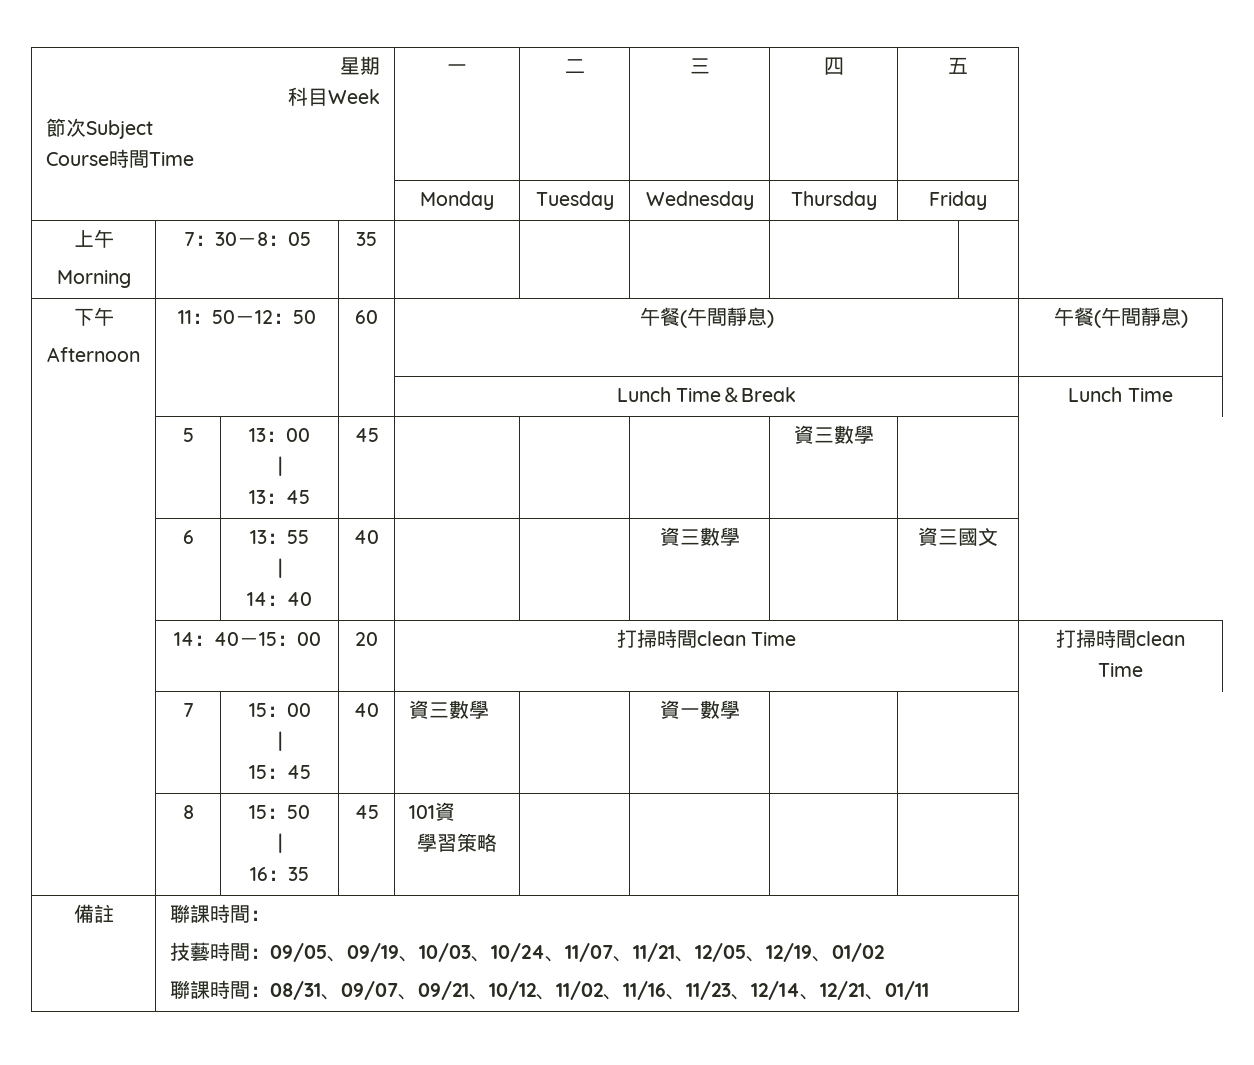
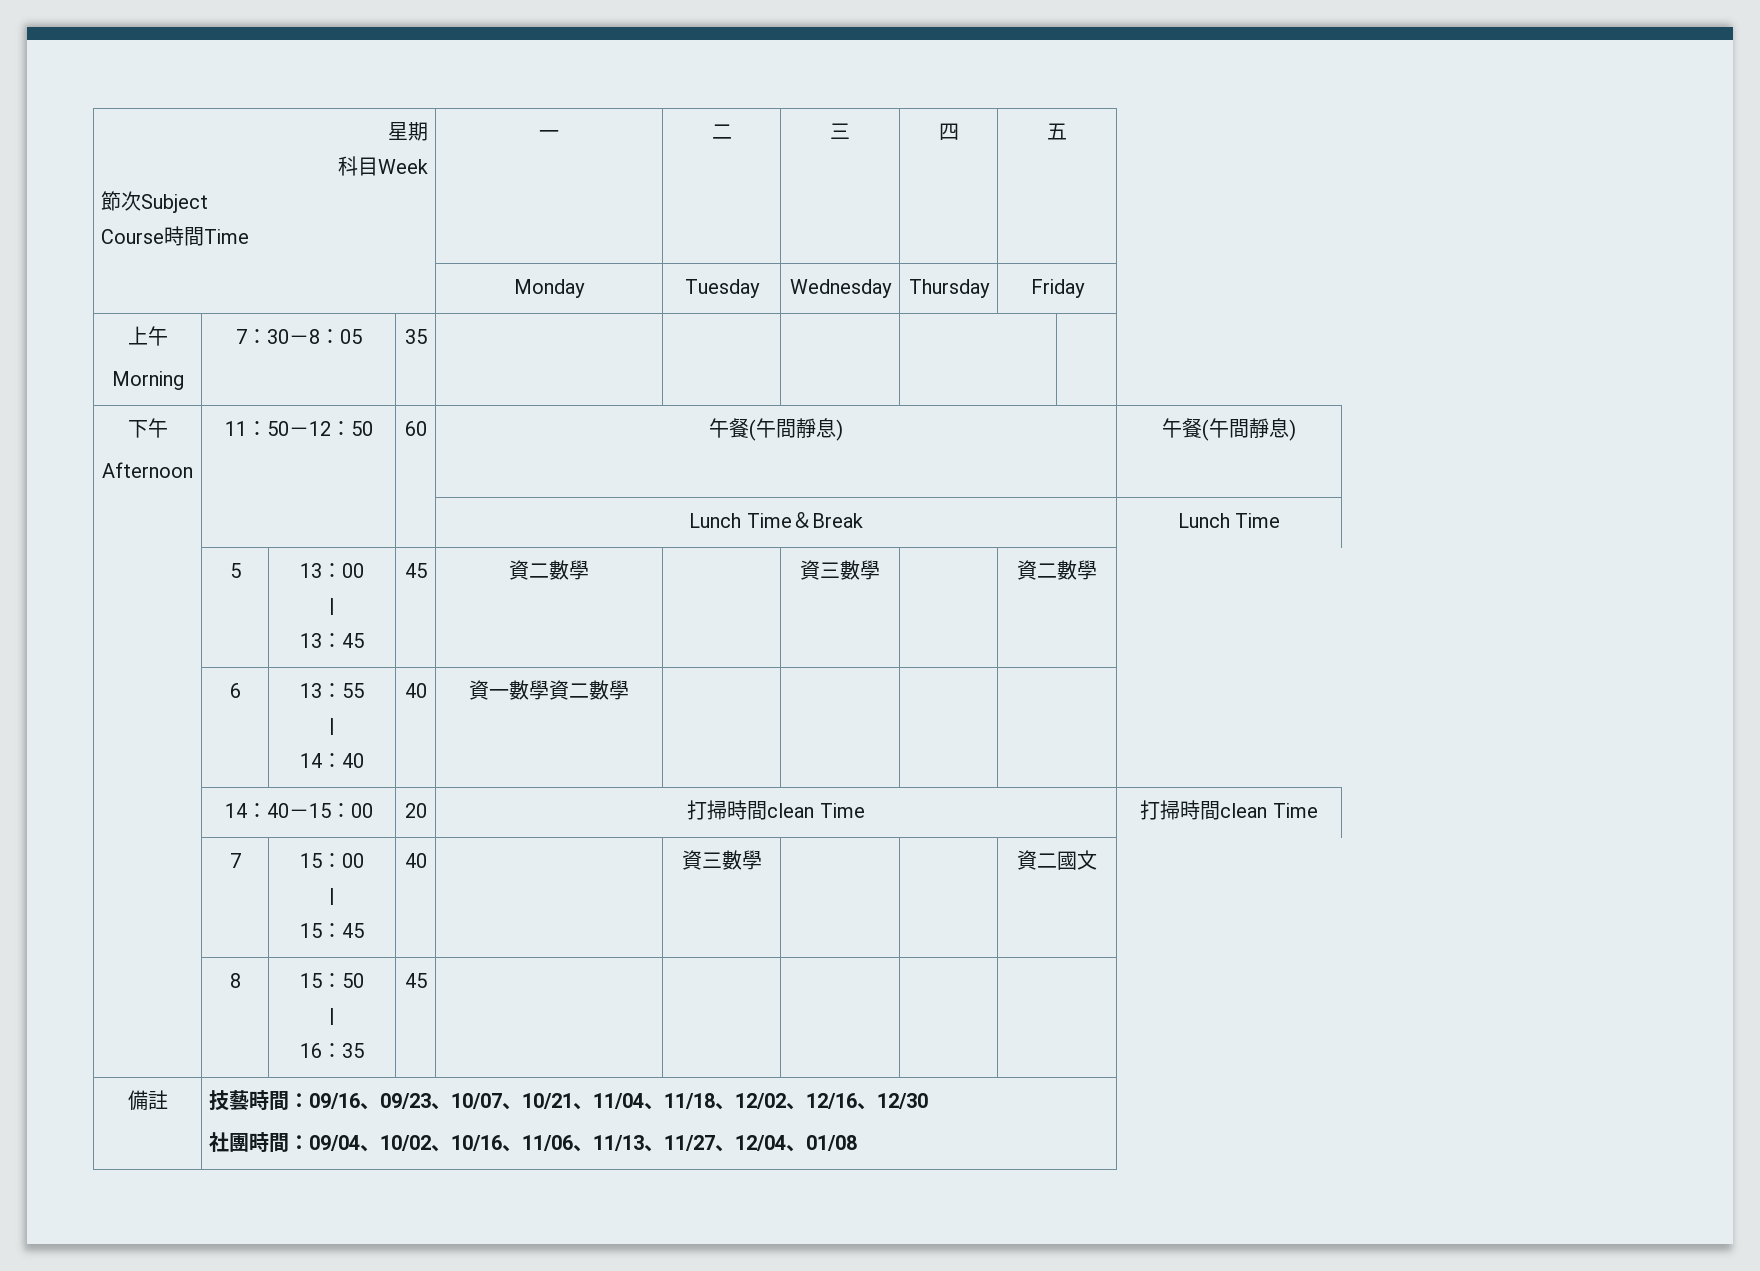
  | 5 | 13：00
  |
- 13：45 | 45 | | | | 資三數學 |
+ 13：45 | 45 | 資二數學 | | 資三數學 | | 資二數學
  | 6 | 13：55
  |
- 14：40 | 40 | | | 資三數學 | | 資三國文
+ 14：40 | 40 | 資一數學資二數學 | | | |
  | 7 | 15：00
  |
- 15：45 | 40 | 資三數學 | | 資一數學 | |
+ 15：45 | 40 | | 資三數學 | | | 資二國文
  | 8 | 15：50
  |
- 16：35 | 45 | 101資
- 學習策略 | | | |
- 備註 | 聯課時間：
- 技藝時間：09/05、09/19、10/03、10/24、11/07、11/21、12/05、12/19、01/02
- 聯課時間：08/31、09/07、09/21、10/12、11/02、11/16、11/23、12/14、12/21、01/11
+ 16：35 | 45 | | | | |
+ 備註 | 技藝時間：09/16、09/23、10/07、10/21、11/04、11/18、12/02、12/16、12/30
+ 社團時間：09/04、10/02、10/16、11/06、11/13、11/27、12/04、01/08

